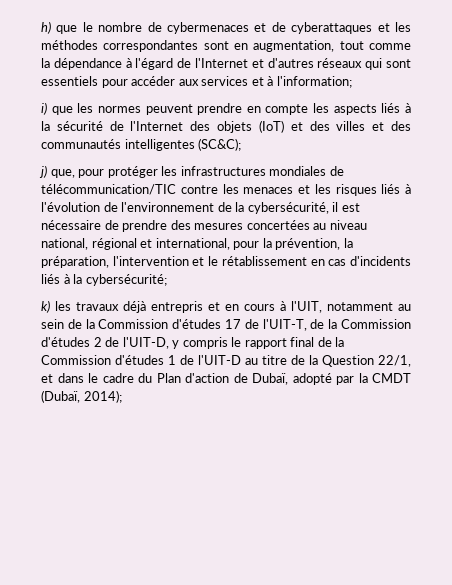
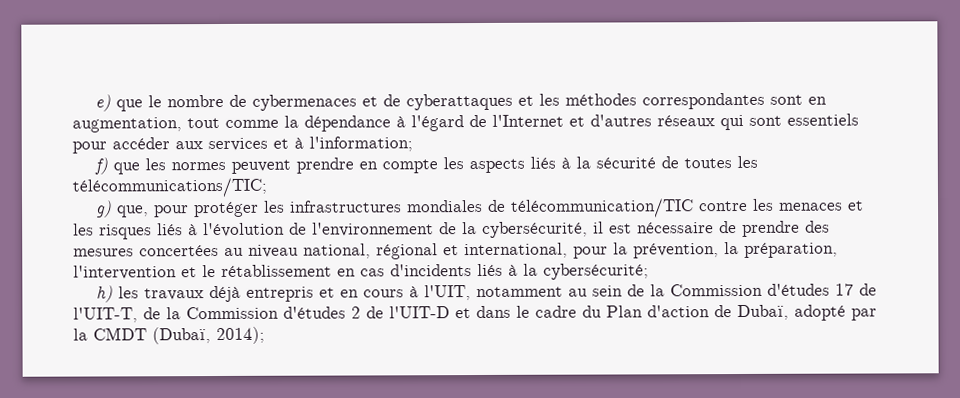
- h) que le nombre de cybermenaces et de cyberattaques et les méthodes correspondantes sont en augmentation, tout comme la dépendance à l'égard de l'Internet et d'autres réseaux qui sont essentiels pour accéder aux services et à l'information;
+ e) que le nombre de cybermenaces et de cyberattaques et les méthodes correspondantes sont en augmentation, tout comme la dépendance à l'égard de l'Internet et d'autres réseaux qui sont essentiels pour accéder aux services et à l'information;
- i) que les normes peuvent prendre en compte les aspects liés à la sécurité de l'Internet des objets (IoT) et des villes et des communautés intelligentes (SC&C);
- j) que, pour protéger les infrastructures mondiales de télécommunication/TIC contre les menaces et les risques liés à l'évolution de l'environnement de la cybersécurité, il est nécessaire de prendre des mesures concertées au niveau national, régional et international, pour la prévention, la préparation, l'intervention et le rétablissement en cas d'incidents liés à la cybersécurité;
+ f) que les normes peuvent prendre en compte les aspects liés à la sécurité de toutes les télécommunications/TIC;
+ g) que, pour protéger les infrastructures mondiales de télécommunication/TIC contre les menaces et les risques liés à l'évolution de l'environnement de la cybersécurité, il est nécessaire de prendre des mesures concertées au niveau national, régional et international, pour la prévention, la préparation, l'intervention et le rétablissement en cas d'incidents liés à la cybersécurité;
- k) les travaux déjà entrepris et en cours à l'UIT, notamment au sein de la Commission d'études 17 de l'UIT-T, de la Commission d'études 2 de l'UIT-D, y compris le rapport final de la Commission d'études 1 de l'UIT-D au titre de la Question 22/1, et dans le cadre du Plan d'action de Dubaï, adopté par la CMDT (Dubaï, 2014);
+ h) les travaux déjà entrepris et en cours à l'UIT, notamment au sein de la Commission d'études 17 de l'UIT-T, de la Commission d'études 2 de l'UIT-D et dans le cadre du Plan d'action de Dubaï, adopté par la CMDT (Dubaï, 2014);

